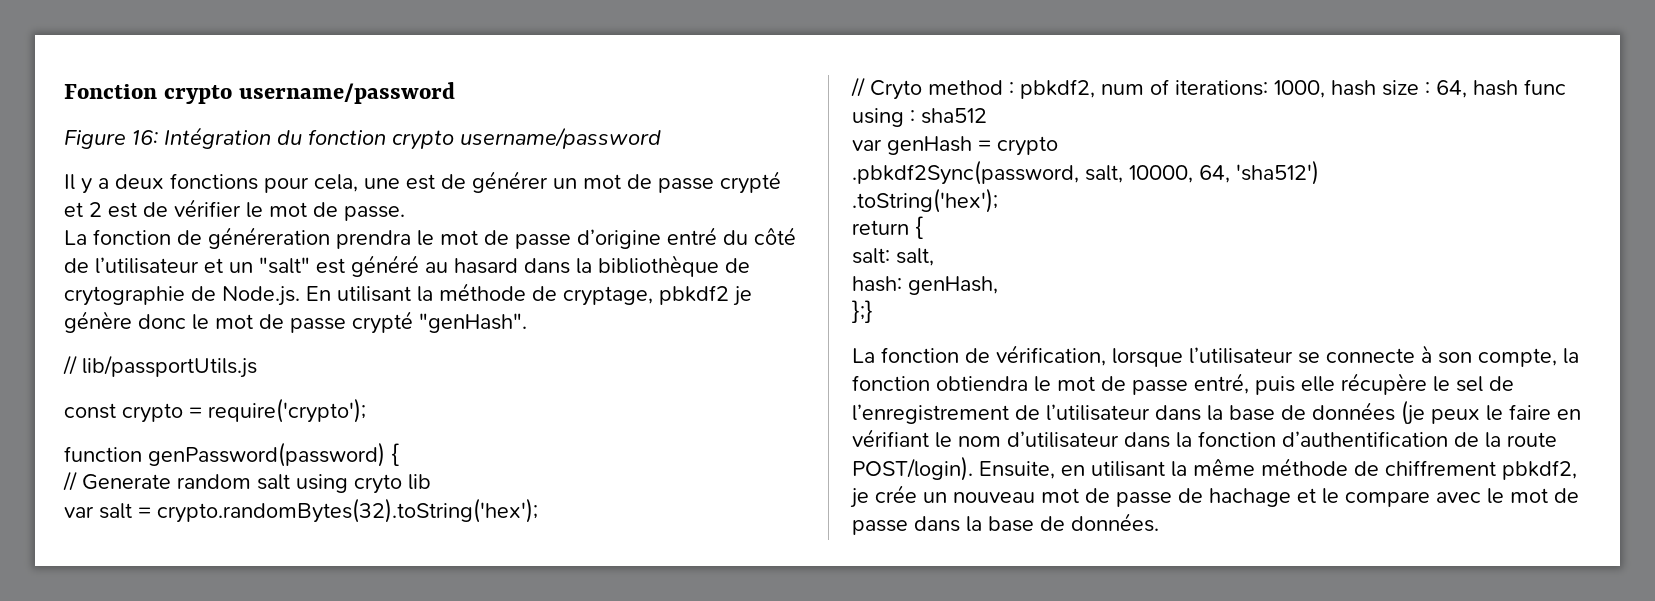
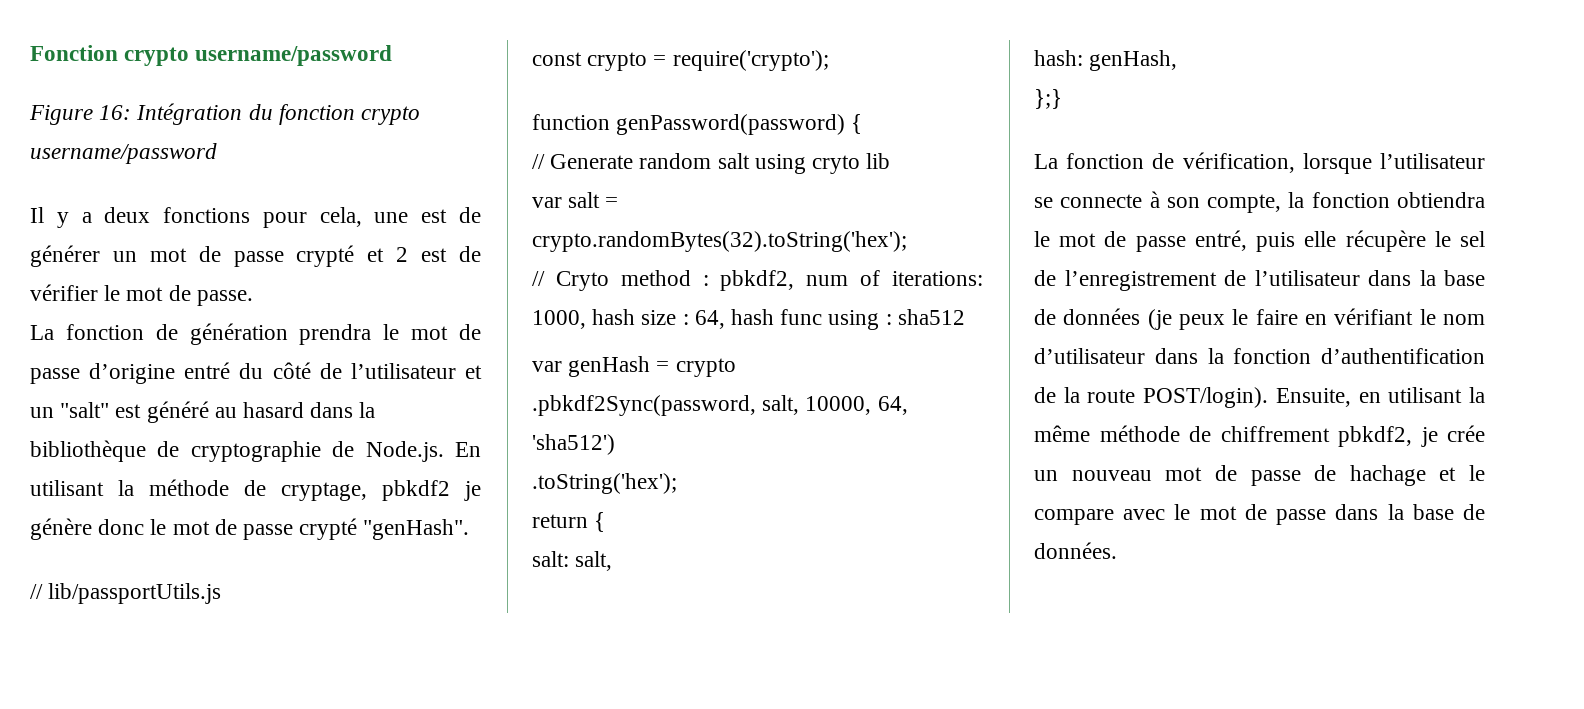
- La fonction de généreration prendra le mot de passe d’origine entré du côté de l’utilisateur et un "salt" est généré au hasard dans la bibliothèque de crytographie de Node.js. En utilisant la méthode de cryptage, pbkdf2 je génère donc le mot de passe crypté "genHash".
+ La fonction de génération prendra le mot de passe d’origine entré du côté de l’utilisateur et un "salt" est généré au hasard dans la bibliothèque de cryptographie de Node.js. En utilisant la méthode de cryptage, pbkdf2 je génère donc le mot de passe crypté "genHash".

